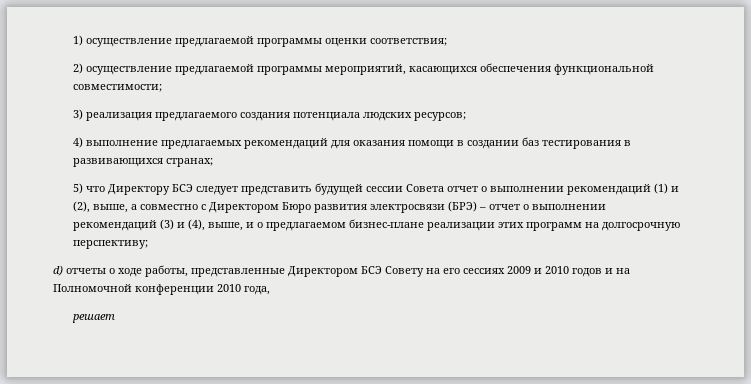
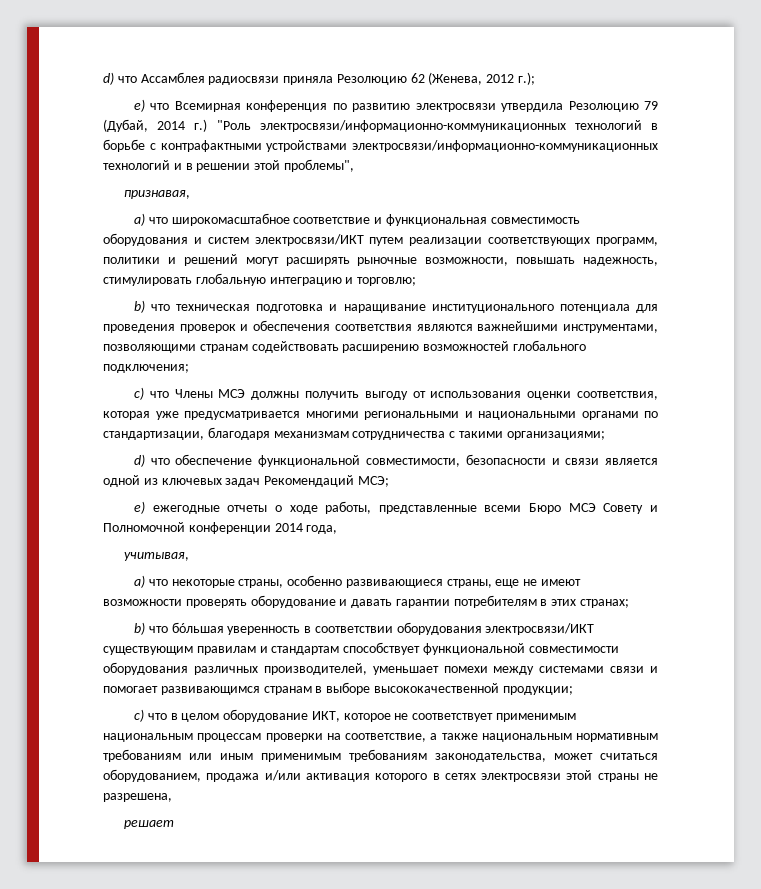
- 1) осуществление предлагаемой программы оценки соответствия;
- 2) осуществление предлагаемой программы мероприятий, касающихся обеспечения функциональной совместимости;
- 3) реализация предлагаемого создания потенциала людских ресурсов;
- 4) выполнение предлагаемых рекомендаций для оказания помощи в создании баз тестирования в развивающихся странах;
- 5) что Директору БСЭ следует представить будущей сессии Совета отчет о выполнении рекомендаций (1) и (2), выше, а совместно с Директором Бюро развития электросвязи (БРЭ) – отчет о выполнении рекомендаций (3) и (4), выше, и о предлагаемом бизнес-плане реализации этих программ на долгосрочную перспективу;
- d) отчеты о ходе работы, представленные Директором БСЭ Совету на его сессиях 2009 и 2010 годов и на Полномочной конференции 2010 года,
+ d) что Ассамблея радиосвязи приняла Резолюцию 62 (Женева, 2012 г.);
+ e) что Всемирная конференция по развитию электросвязи утвердила Резолюцию 79 (Дубай, 2014 г.) "Роль электросвязи/информационно-коммуникационных технологий в борьбе с контрафактными устройствами электросвязи/информационно-коммуникационных технологий и в решении этой проблемы",
+ признавая,
+ a) что широкомасштабное соответствие и функциональная совместимость оборудования и систем электросвязи/ИКТ путем реализации соответствующих программ, политики и решений могут расширять рыночные возможности, повышать надежность, стимулировать глобальную интеграцию и торговлю;
+ b) что техническая подготовка и наращивание институционального потенциала для проведения проверок и обеспечения соответствия являются важнейшими инструментами, позволяющими странам содействовать расширению возможностей глобального подключения;
+ c) что Члены МСЭ должны получить выгоду от использования оценки соответствия, которая уже предусматривается многими региональными и национальными органами по стандартизации, благодаря механизмам сотрудничества с такими организациями;
+ d) что обеспечение функциональной совместимости, безопасности и связи является одной из ключевых задач Рекомендаций МСЭ;
+ e) ежегодные отчеты о ходе работы, представленные всеми Бюро МСЭ Совету и Полномочной конференции 2014 года,
+ учитывая,
+ a) что некоторые страны, особенно развивающиеся страны, еще не имеют возможности проверять оборудование и давать гарантии потребителям в этих странах;
+ b) что бóльшая уверенность в соответствии оборудования электросвязи/ИКТ существующим правилам и стандартам способствует функциональной совместимости оборудования различных производителей, уменьшает помехи между системами связи и помогает развивающимся странам в выборе высококачественной продукции;
+ c) что в целом оборудование ИКТ, которое не соответствует применимым национальным процессам проверки на соответствие, а также национальным нормативным требованиям или иным применимым требованиям законодательства, может считаться оборудованием, продажа и/или активация которого в сетях электросвязи этой страны не разрешена,

